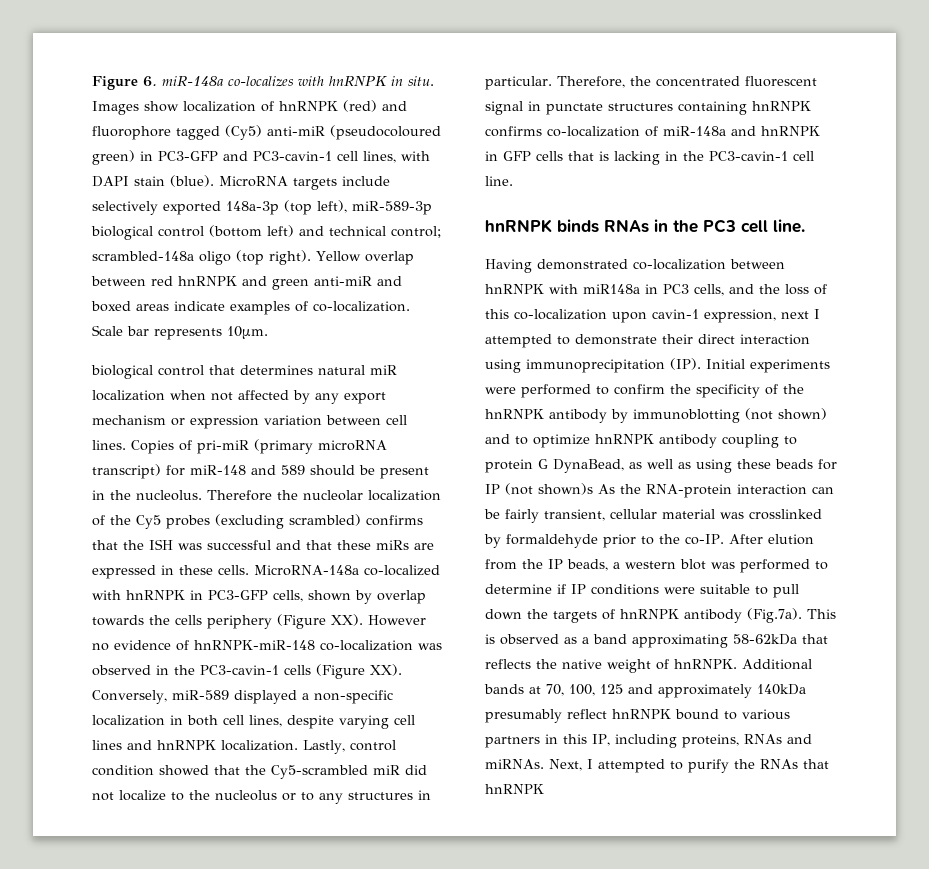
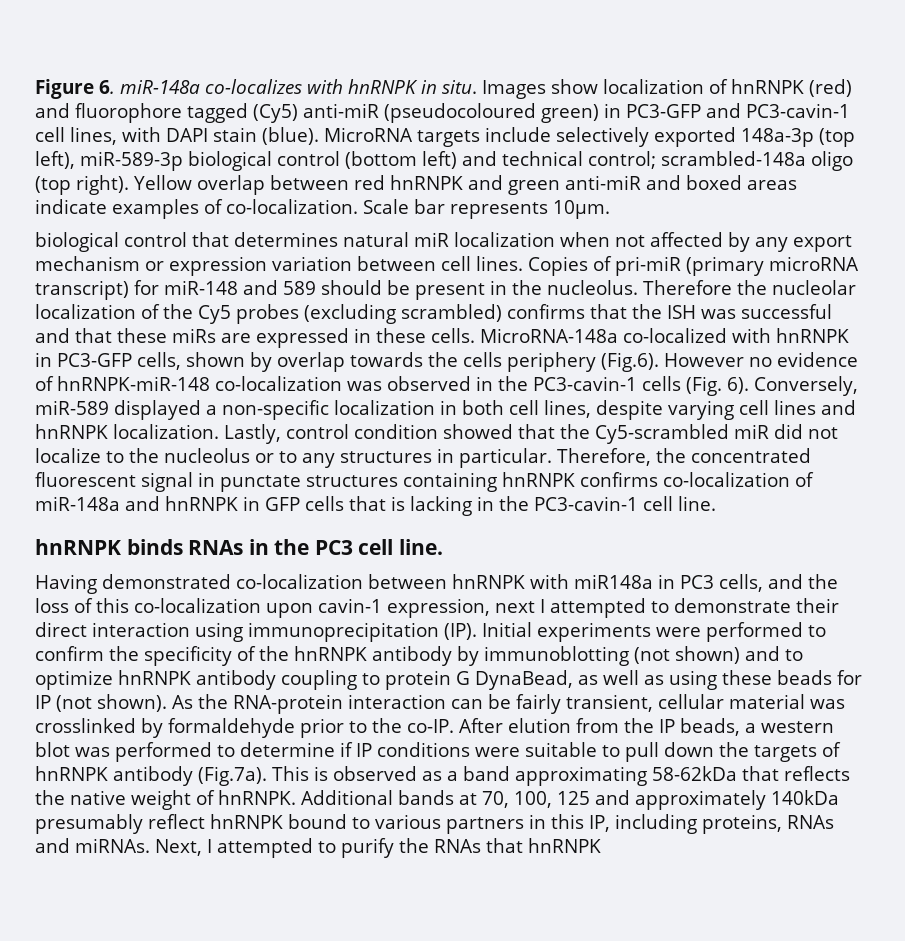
- MicroRNA-148a co-localized with hnRNPK in PC3-GFP cells, shown by overlap towards the cells periphery (Figure XX). However no evidence of hnRNPK-miR-148 co-localization was observed in the PC3-cavin-1 cells (Figure XX). Conversely, miR-589 displayed a non-specific localization in both cell lines, despite varying cell lines and hnRNPK localization.
+ MicroRNA-148a co-localized with hnRNPK in PC3-GFP cells, shown by overlap towards the cells periphery (Fig.6). However no evidence of hnRNPK-miR-148 co-localization was observed in the PC3-cavin-1 cells (Fig. 6). Conversely, miR-589 displayed a non-specific localization in both cell lines, despite varying cell lines and hnRNPK localization.
- Having demonstrated co-localization between hnRNPK with miR148a in PC3 cells, and the loss of this co-localization upon cavin-1 expression, next I attempted to demonstrate their direct interaction using immunoprecipitation (IP). Initial experiments were performed to confirm the specificity of the hnRNPK antibody by immunoblotting (not shown) and to optimize hnRNPK antibody coupling to protein G DynaBead, as well as using these beads for IP (not shown)s As the RNA-protein interaction can be fairly transient, cellular material was crosslinked by formaldehyde prior to the co-IP.
+ Having demonstrated co-localization between hnRNPK with miR148a in PC3 cells, and the loss of this co-localization upon cavin-1 expression, next I attempted to demonstrate their direct interaction using immunoprecipitation (IP). Initial experiments were performed to confirm the specificity of the hnRNPK antibody by immunoblotting (not shown) and to optimize hnRNPK antibody coupling to protein G DynaBead, as well as using these beads for IP (not shown). As the RNA-protein interaction can be fairly transient, cellular material was crosslinked by formaldehyde prior to the co-IP.

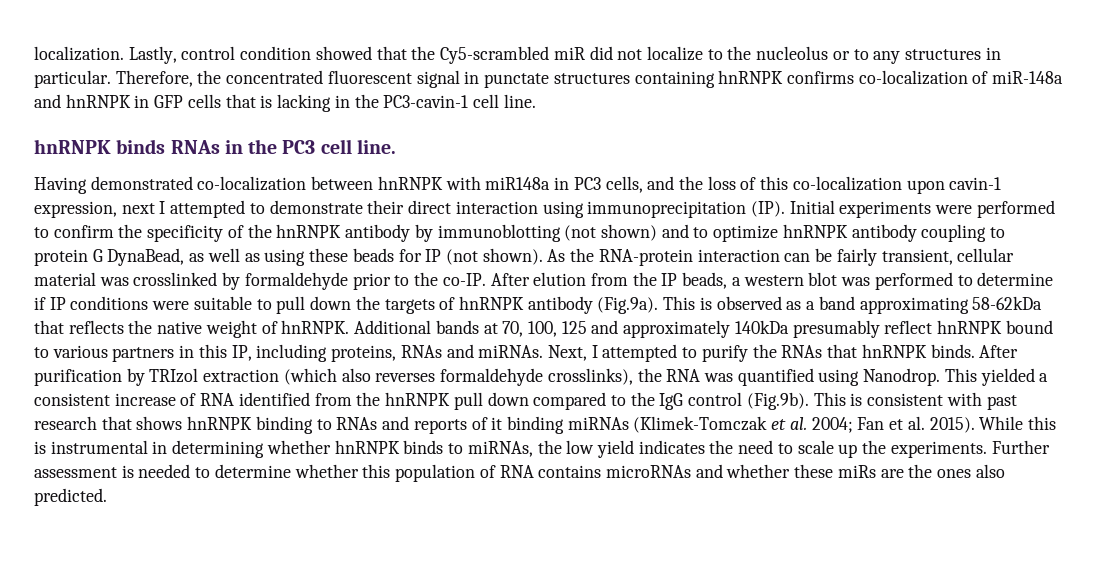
- Figure 6. miR-148a co-localizes with hnRNPK in situ. Images show localization of hnRNPK (red) and fluorophore tagged (Cy5) anti-miR (pseudocoloured green) in PC3-GFP and PC3-cavin-1 cell lines, with DAPI stain (blue). MicroRNA targets include selectively exported 148a-3p (top left), miR-589-3p biological control (bottom left) and technical control; scrambled-148a oligo (top right). Yellow overlap between red hnRNPK and green anti-miR and boxed areas indicate examples of co-localization. Scale bar represents 10μm.
- biological control that determines natural miR localization when not affected by any export mechanism or expression variation between cell lines. Copies of pri-miR (primary microRNA transcript) for miR-148 and 589 should be present in the nucleolus. Therefore the nucleolar localization of the Cy5 probes (excluding scrambled) confirms that the ISH was successful and that these miRs are expressed in these cells. MicroRNA-148a co-localized with hnRNPK in PC3-GFP cells, shown by overlap towards the cells periphery (Fig.6). However no evidence of hnRNPK-miR-148 co-localization was observed in the PC3-cavin-1 cells (Fig. 6). Conversely, miR-589 displayed a non-specific localization in both cell lines, despite varying cell lines and hnRNPK localization.
+ localization.
- After elution from the IP beads, a western blot was performed to determine if IP conditions were suitable to pull down the targets of hnRNPK antibody (Fig.7a). This is observed as a band approximating 58-62kDa that reflects the native weight of hnRNPK.
+ After elution from the IP beads, a western blot was performed to determine if IP conditions were suitable to pull down the targets of hnRNPK antibody (Fig.9a). This is observed as a band approximating 58-62kDa that reflects the native weight of hnRNPK.
- Next, I attempted to purify the RNAs that hnRNPK
+ Next, I attempted to purify the RNAs that hnRNPK binds. After purification by TRIzol extraction (which also reverses formaldehyde crosslinks), the RNA was quantified using Nanodrop. This yielded a consistent increase of RNA identified from the hnRNPK pull down compared to the IgG control (Fig.9b). This is consistent with past research that shows hnRNPK binding to RNAs and reports of it binding miRNAs (Klimek-Tomczak et al. 2004; Fan et al. 2015). While this is instrumental in determining whether hnRNPK binds to miRNAs, the low yield indicates the need to scale up the experiments. Further assessment is needed to determine whether this population of RNA contains microRNAs and whether these miRs are the ones also predicted.

